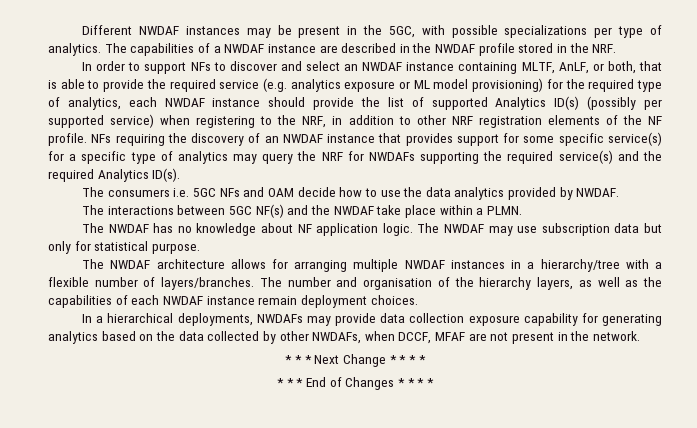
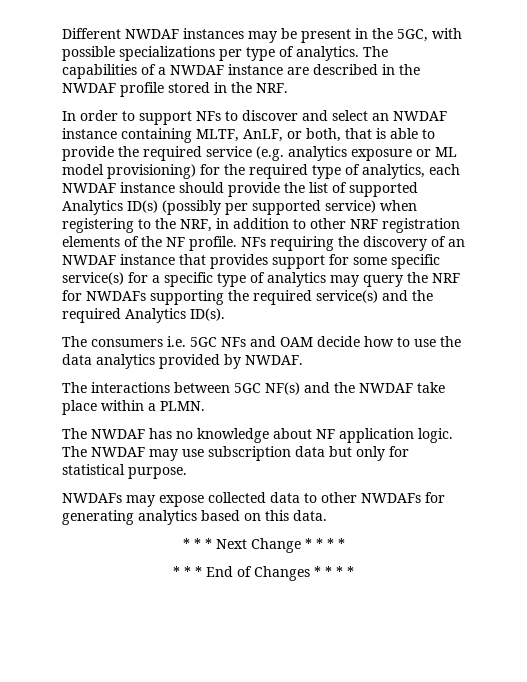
- The NWDAF architecture allows for arranging multiple NWDAF instances in a hierarchy/tree with a flexible number of layers/branches. The number and organisation of the hierarchy layers, as well as the capabilities of each NWDAF instance remain deployment choices.
- In a hierarchical deployments, NWDAFs may provide data collection exposure capability for generating analytics based on the data collected by other NWDAFs, when DCCF, MFAF are not present in the network.
+ NWDAFs may expose collected data to other NWDAFs for generating analytics based on this data.

